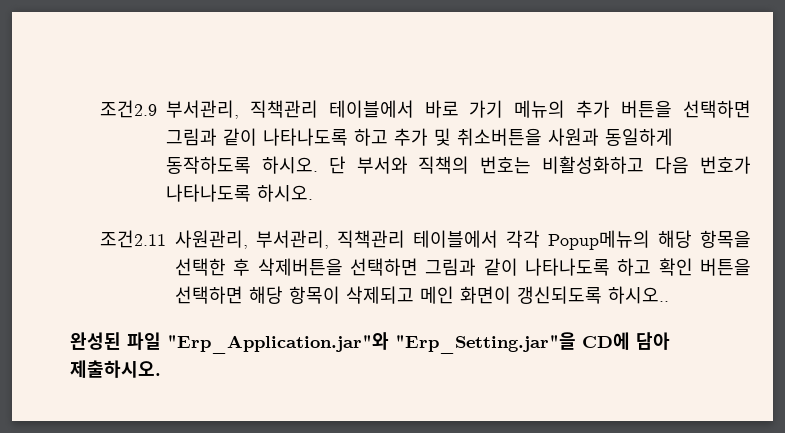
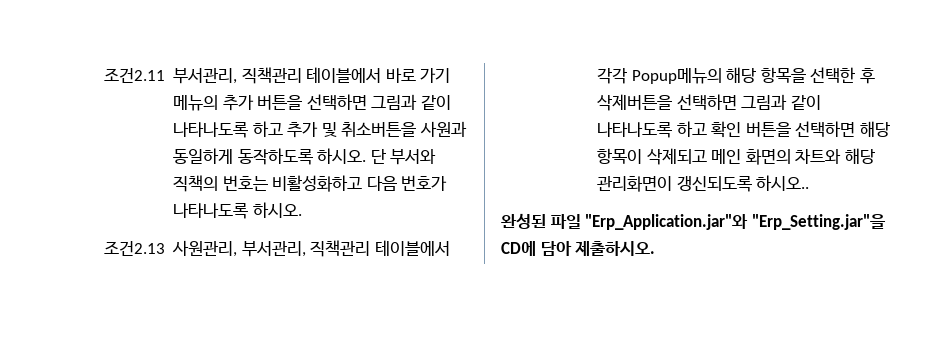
- 조건2.9 부서관리, 직책관리 테이블에서 바로 가기 메뉴의 추가 버튼을 선택하면 그림과 같이 나타나도록 하고 추가 및 취소버튼을 사원과 동일하게 동작하도록 하시오.
+ 조건2.11 부서관리, 직책관리 테이블에서 바로 가기 메뉴의 추가 버튼을 선택하면 그림과 같이 나타나도록 하고 추가 및 취소버튼을 사원과 동일하게 동작하도록 하시오.
- 조건2.11 사원관리, 부서관리, 직책관리 테이블에서 각각 Popup메뉴의 해당 항목을 선택한 후 삭제버튼을 선택하면 그림과 같이 나타나도록 하고 확인 버튼을 선택하면 해당 항목이 삭제되고 메인 화면이 갱신되도록 하시오..
+ 조건2.13 사원관리, 부서관리, 직책관리 테이블에서 각각 Popup메뉴의 해당 항목을 선택한 후 삭제버튼을 선택하면 그림과 같이 나타나도록 하고 확인 버튼을 선택하면 해당 항목이 삭제되고 메인 화면의 차트와 해당 관리화면이 갱신되도록 하시오..

